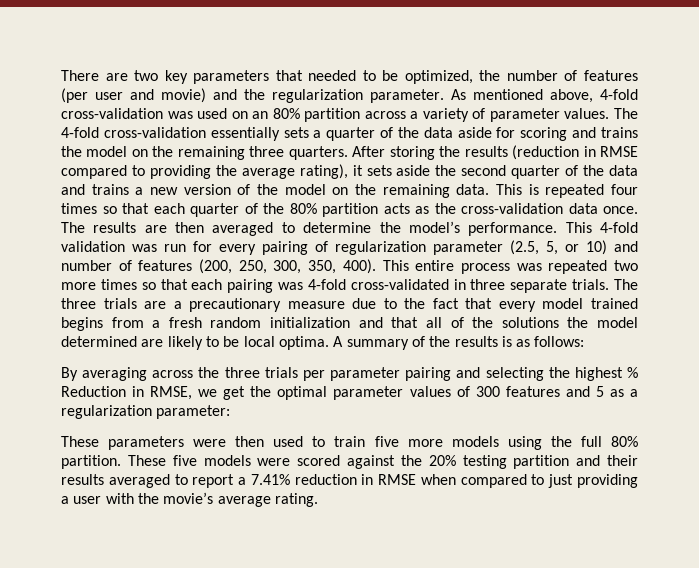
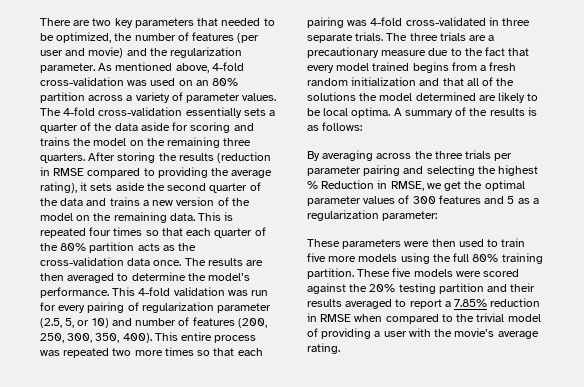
- These parameters were then used to train five more models using the full 80% partition.
+ These parameters were then used to train five more models using the full 80% training partition.
- These five models were scored against the 20% testing partition and their results averaged to report a 7.41% reduction in RMSE when compared to just providing a user with the movie’s average rating.
+ These five models were scored against the 20% testing partition and their results averaged to report a 7.85% reduction in RMSE when compared to the trivial model of providing a user with the movie’s average rating.

